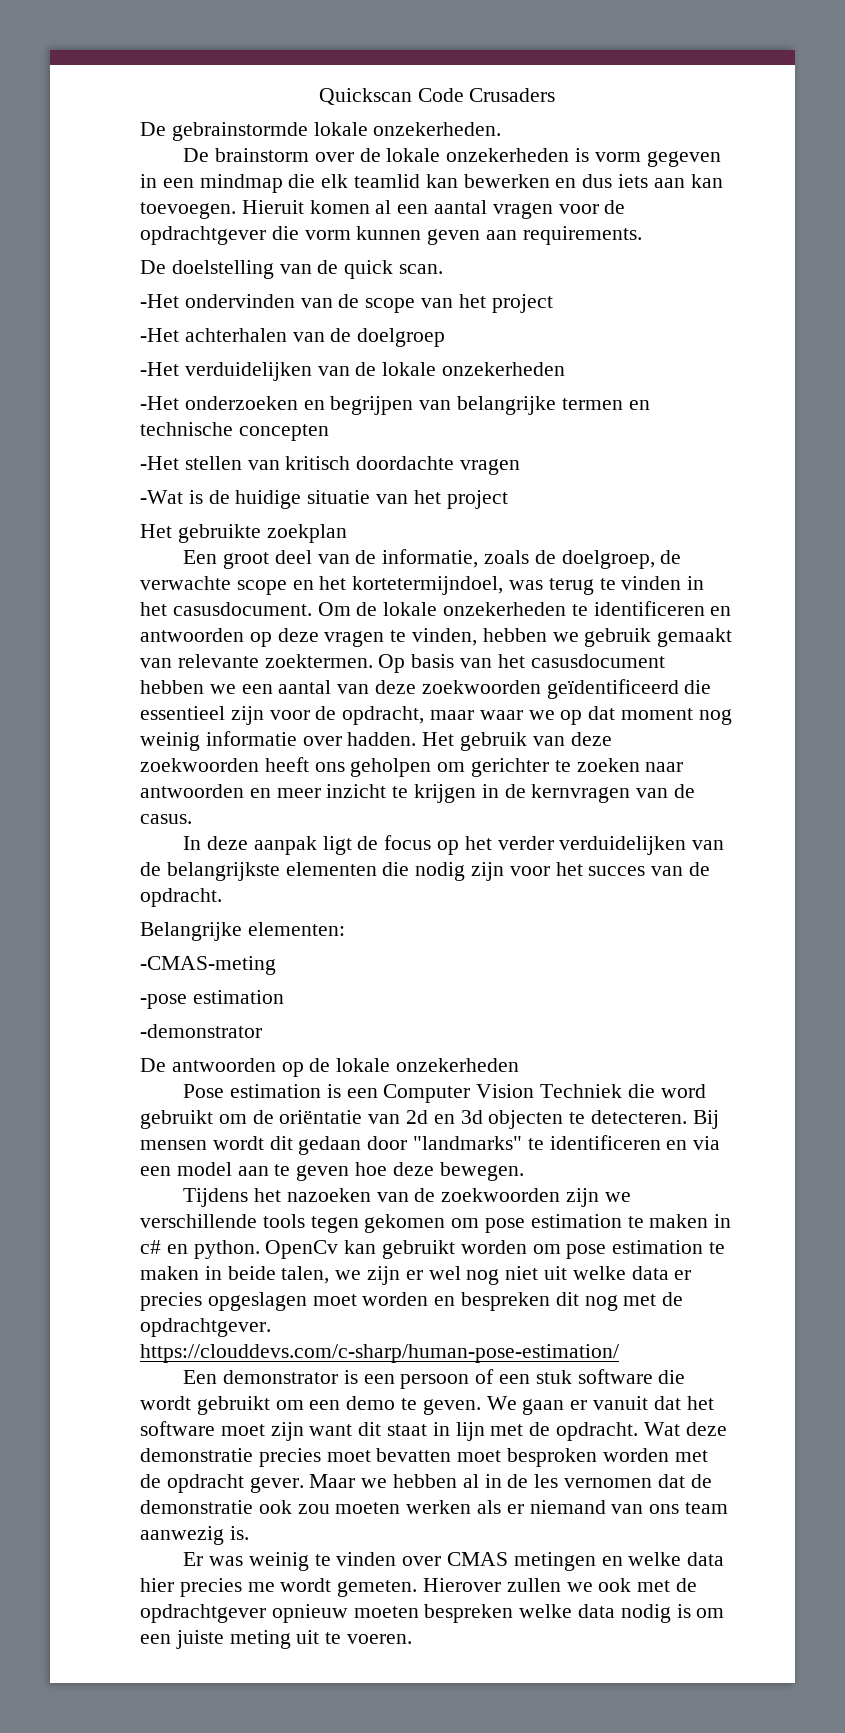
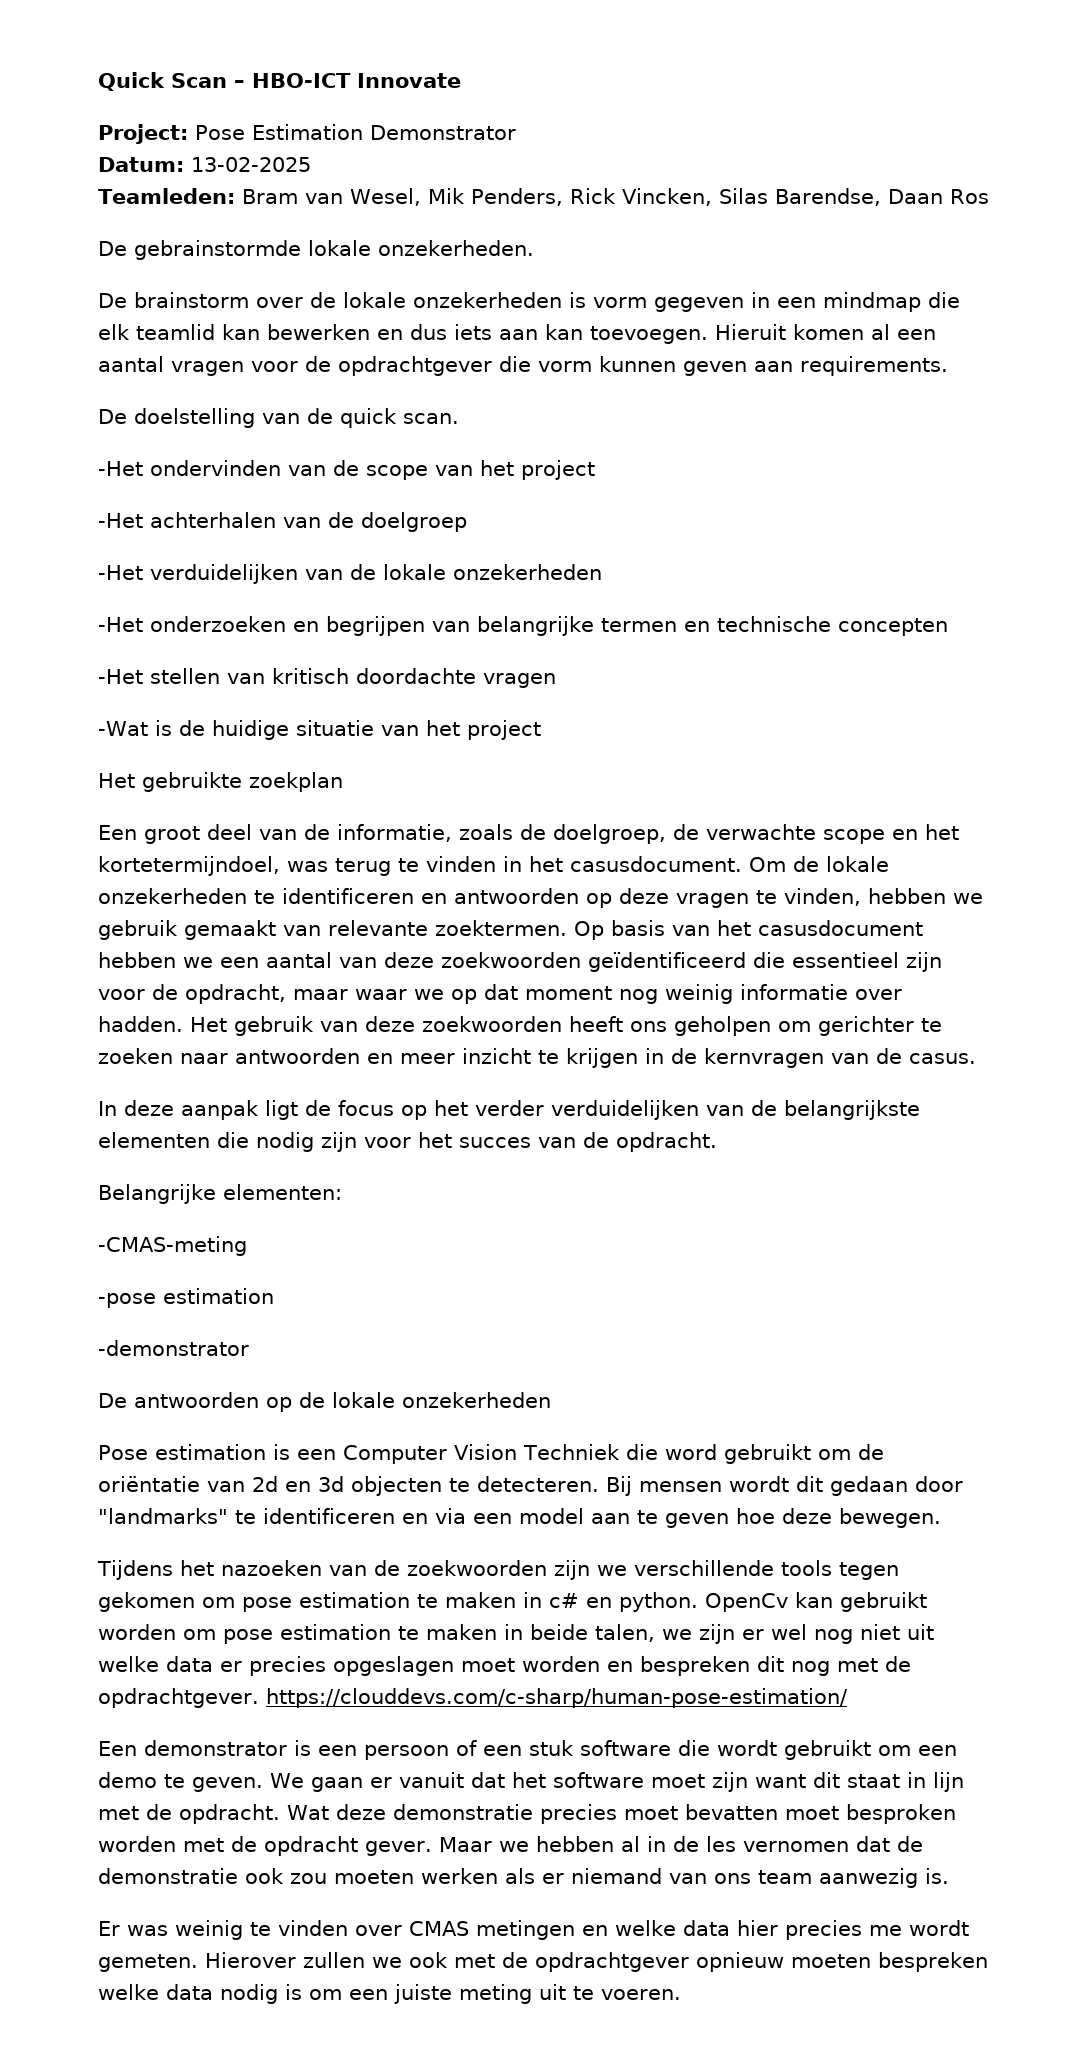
- Quickscan Code Crusaders
+ Quick Scan – HBO-ICT Innovate
+ Project: Pose Estimation Demonstrator
+ Datum: 13-02-2025
+ Teamleden: Bram van Wesel, Mik Penders, Rick Vincken, Silas Barendse, Daan Ros

